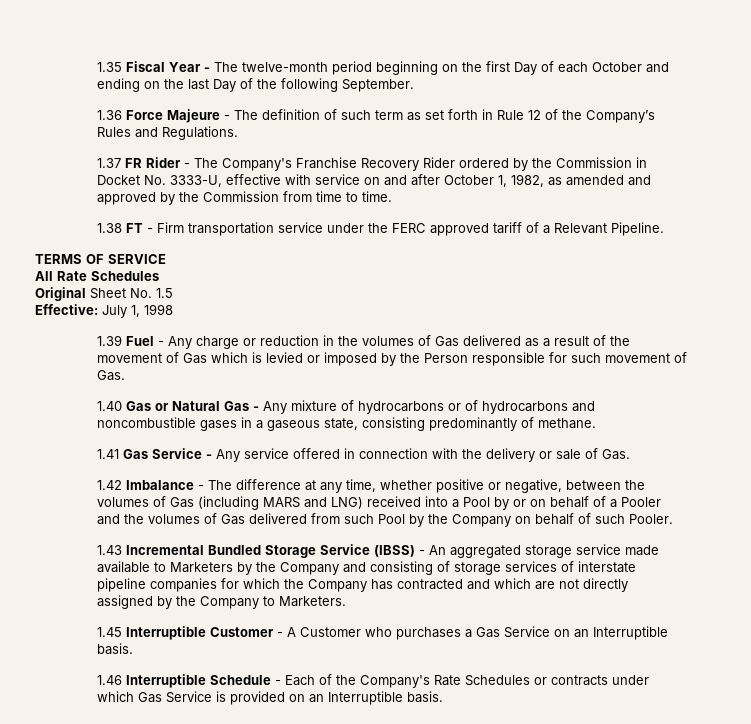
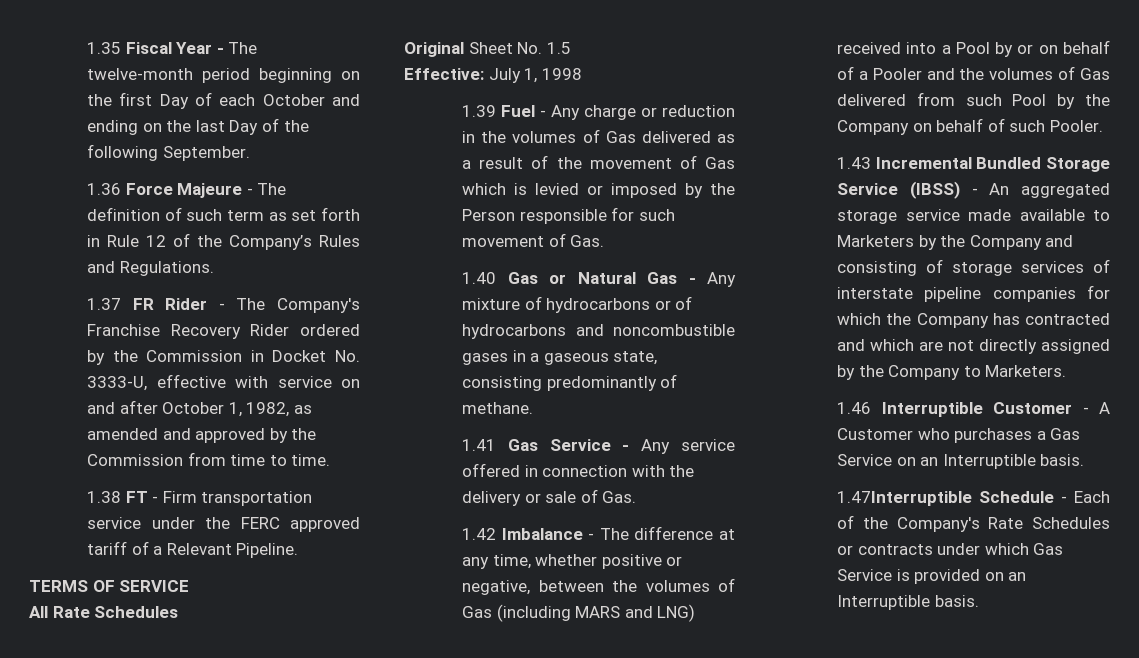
- 1.45 Interruptible Customer - A Customer who purchases a Gas Service on an Interruptible basis.
+ 1.46 Interruptible Customer - A Customer who purchases a Gas Service on an Interruptible basis.
- 1.46 Interruptible Schedule - Each of the Company's Rate Schedules or contracts under which Gas Service is provided on an Interruptible basis.
+ 1.47Interruptible Schedule - Each of the Company's Rate Schedules or contracts under which Gas Service is provided on an Interruptible basis.

